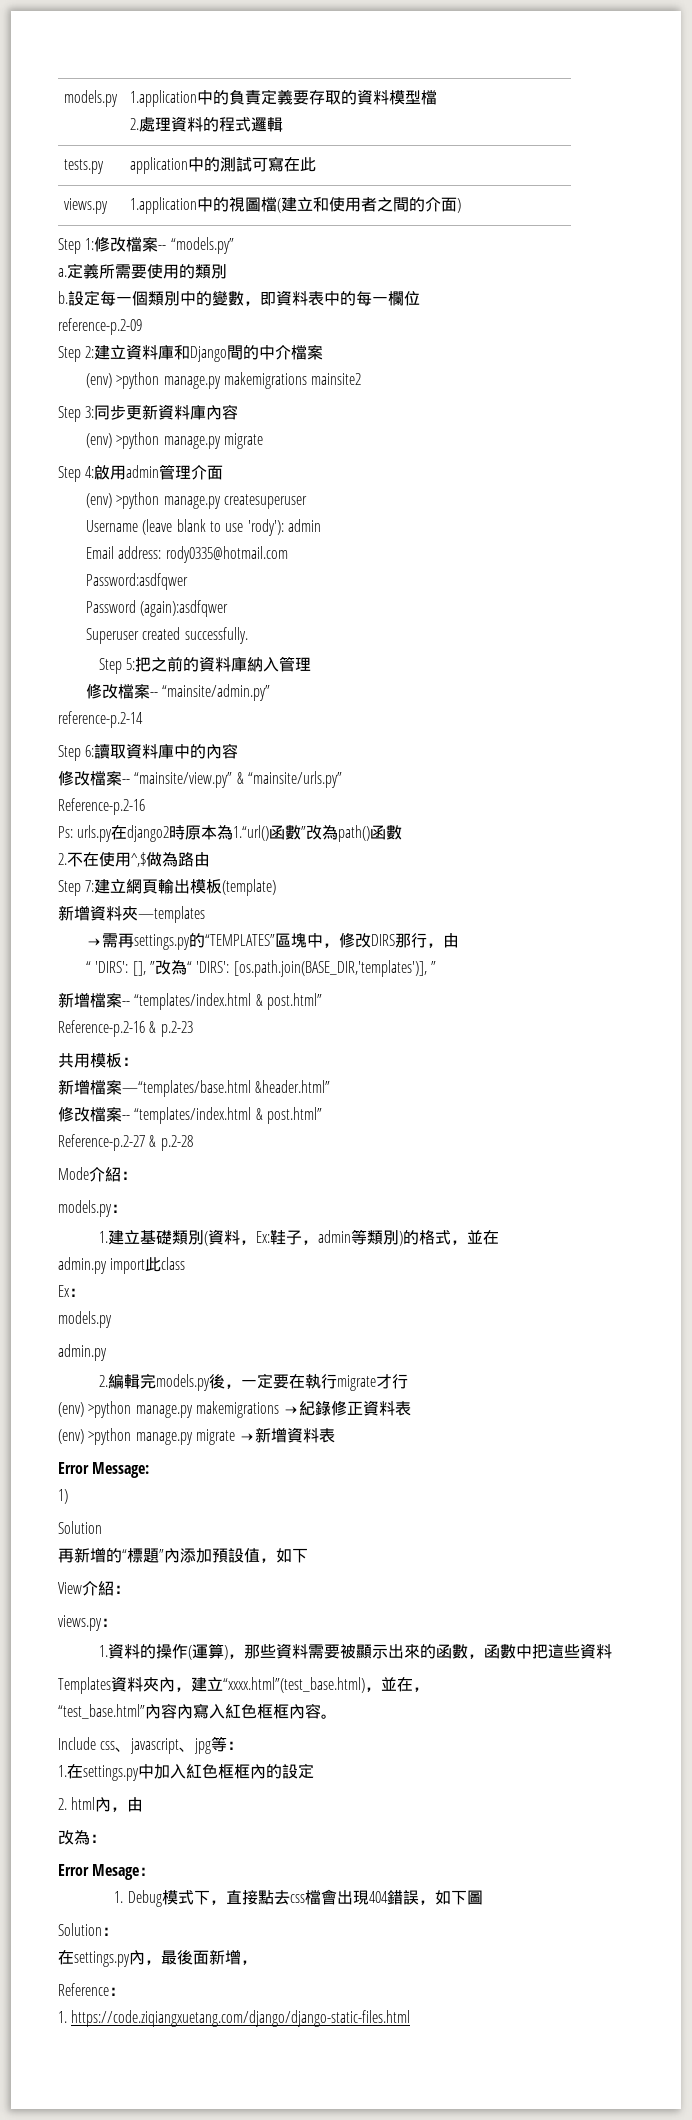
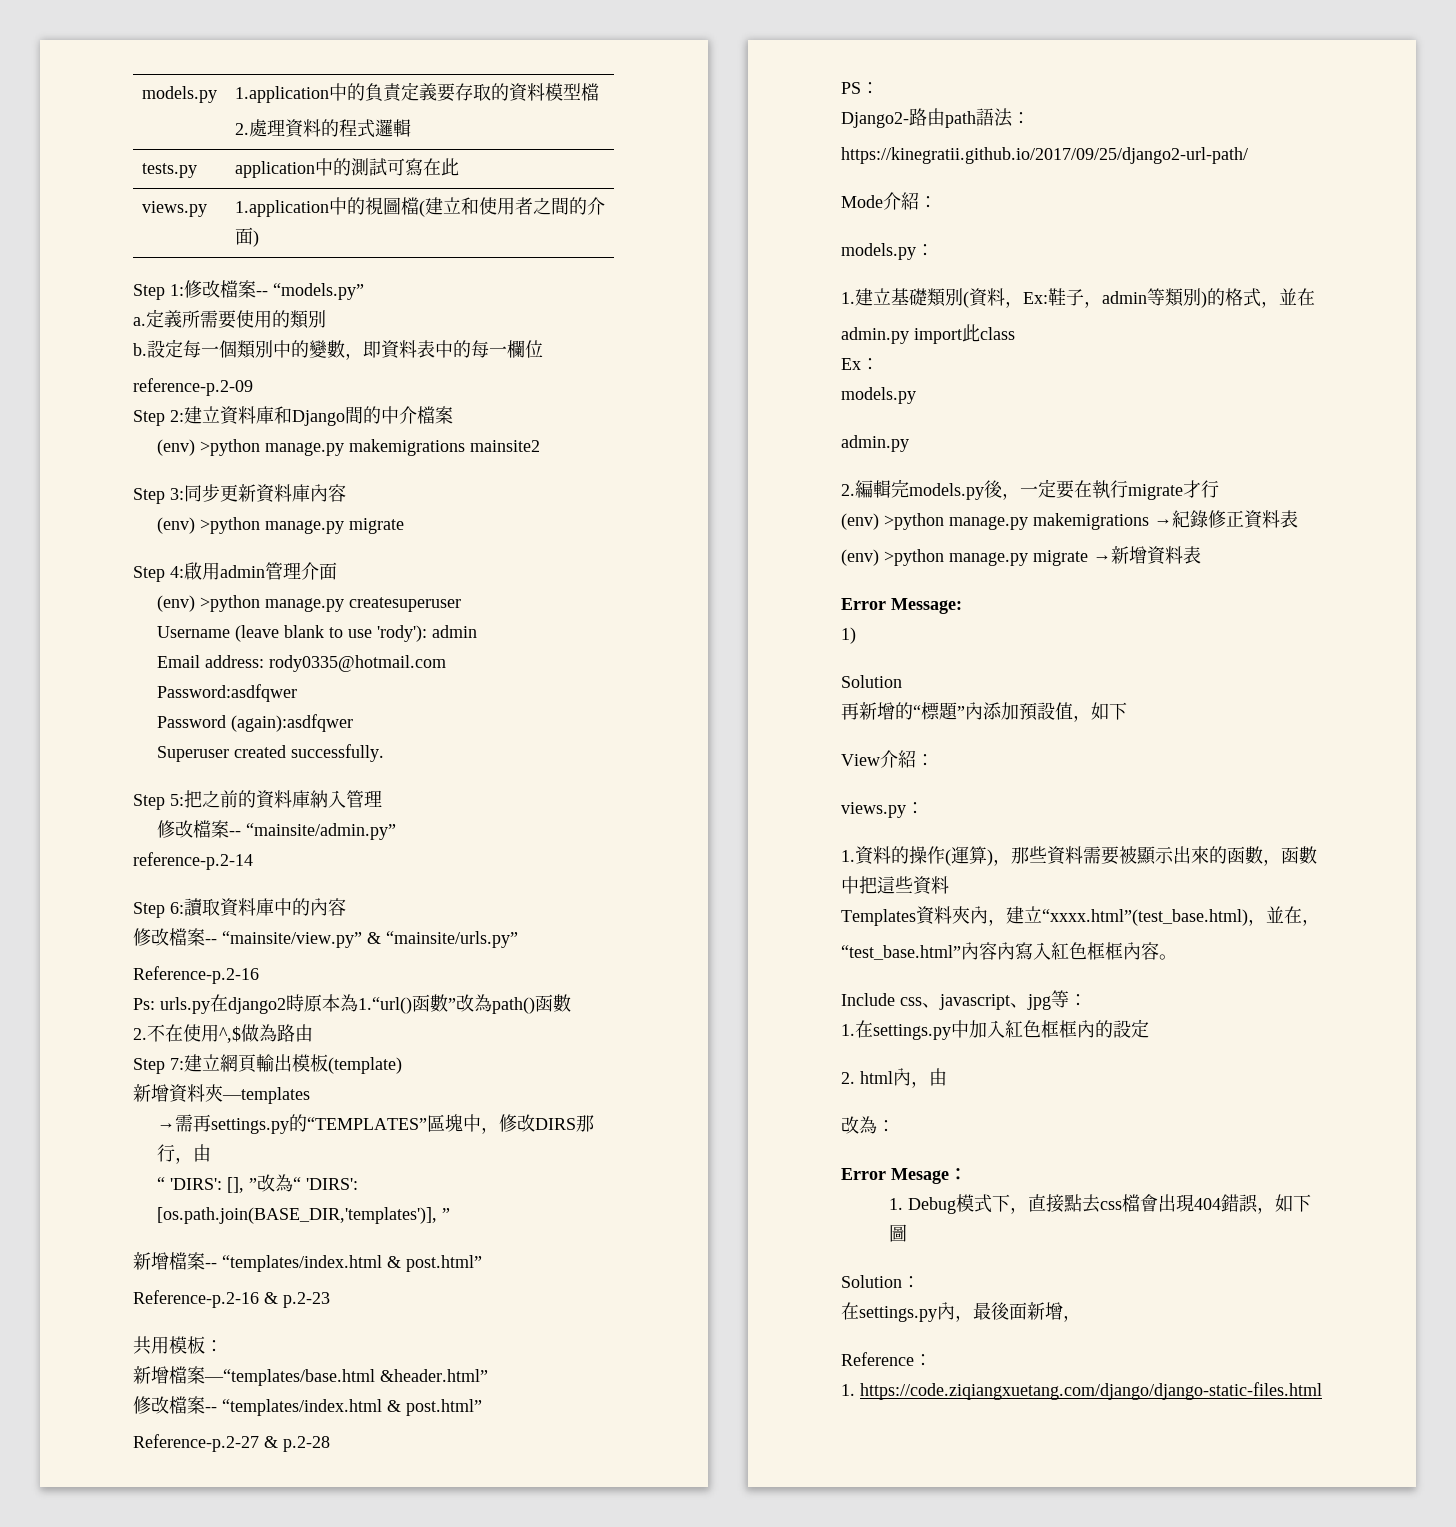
+ PS：
+ Django2-路由path語法：
+ https://kinegratii.github.io/2017/09/25/django2-url-path/

